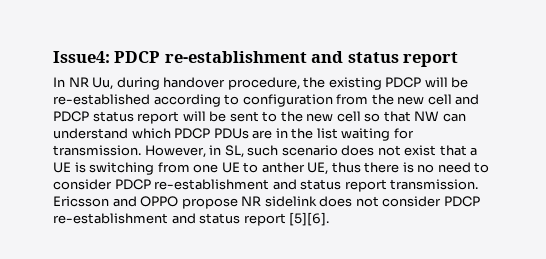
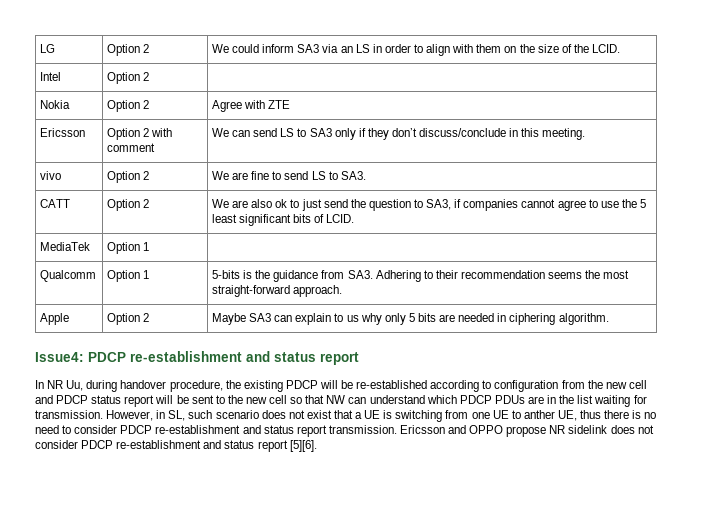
+ LG | Option 2 | We could inform SA3 via an LS in order to align with them on the size of the LCID.
+ Intel | Option 2 |
+ Nokia | Option 2 | Agree with ZTE
+ Ericsson | Option 2 with comment | We can send LS to SA3 only if they don’t discuss/conclude in this meeting.
+ vivo | Option 2 | We are fine to send LS to SA3.
+ CATT | Option 2 | We are also ok to just send the question to SA3, if companies cannot agree to use the 5 least significant bits of LCID.
+ MediaTek | Option 1 |
+ Qualcomm | Option 1 | 5-bits is the guidance from SA3. Adhering to their recommendation seems the most straight-forward approach.
+ Apple | Option 2 | Maybe SA3 can explain to us why only 5 bits are needed in ciphering algorithm.

